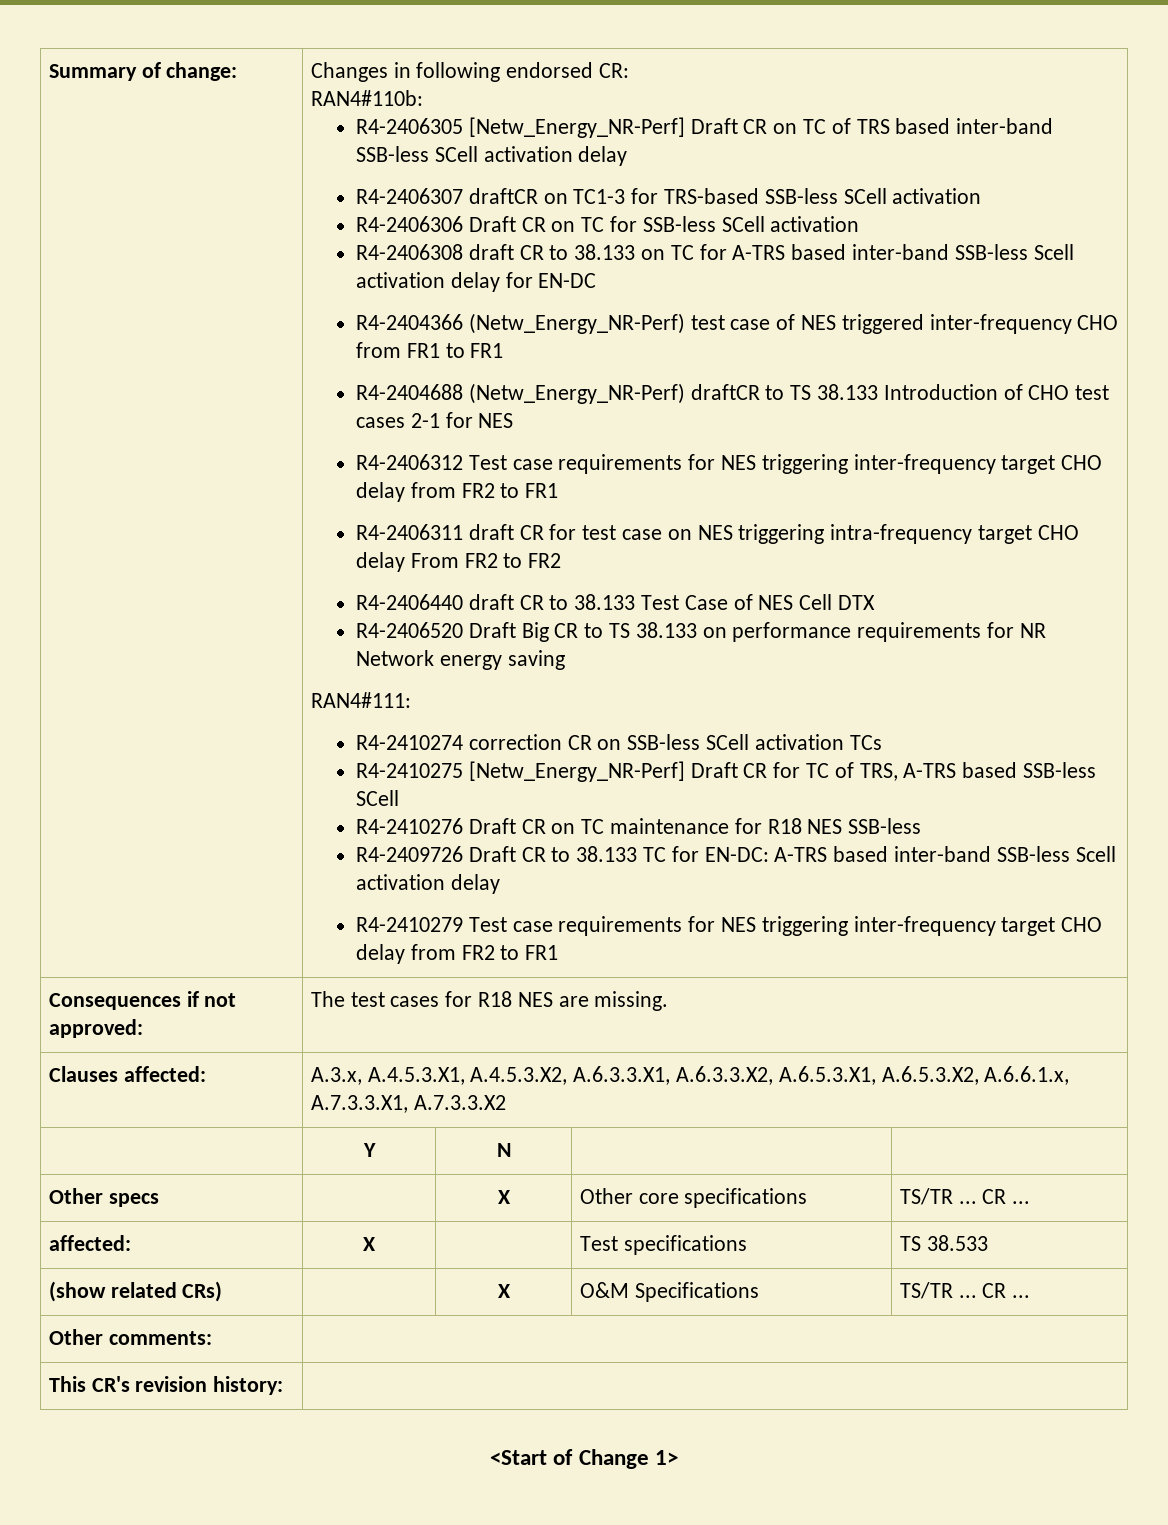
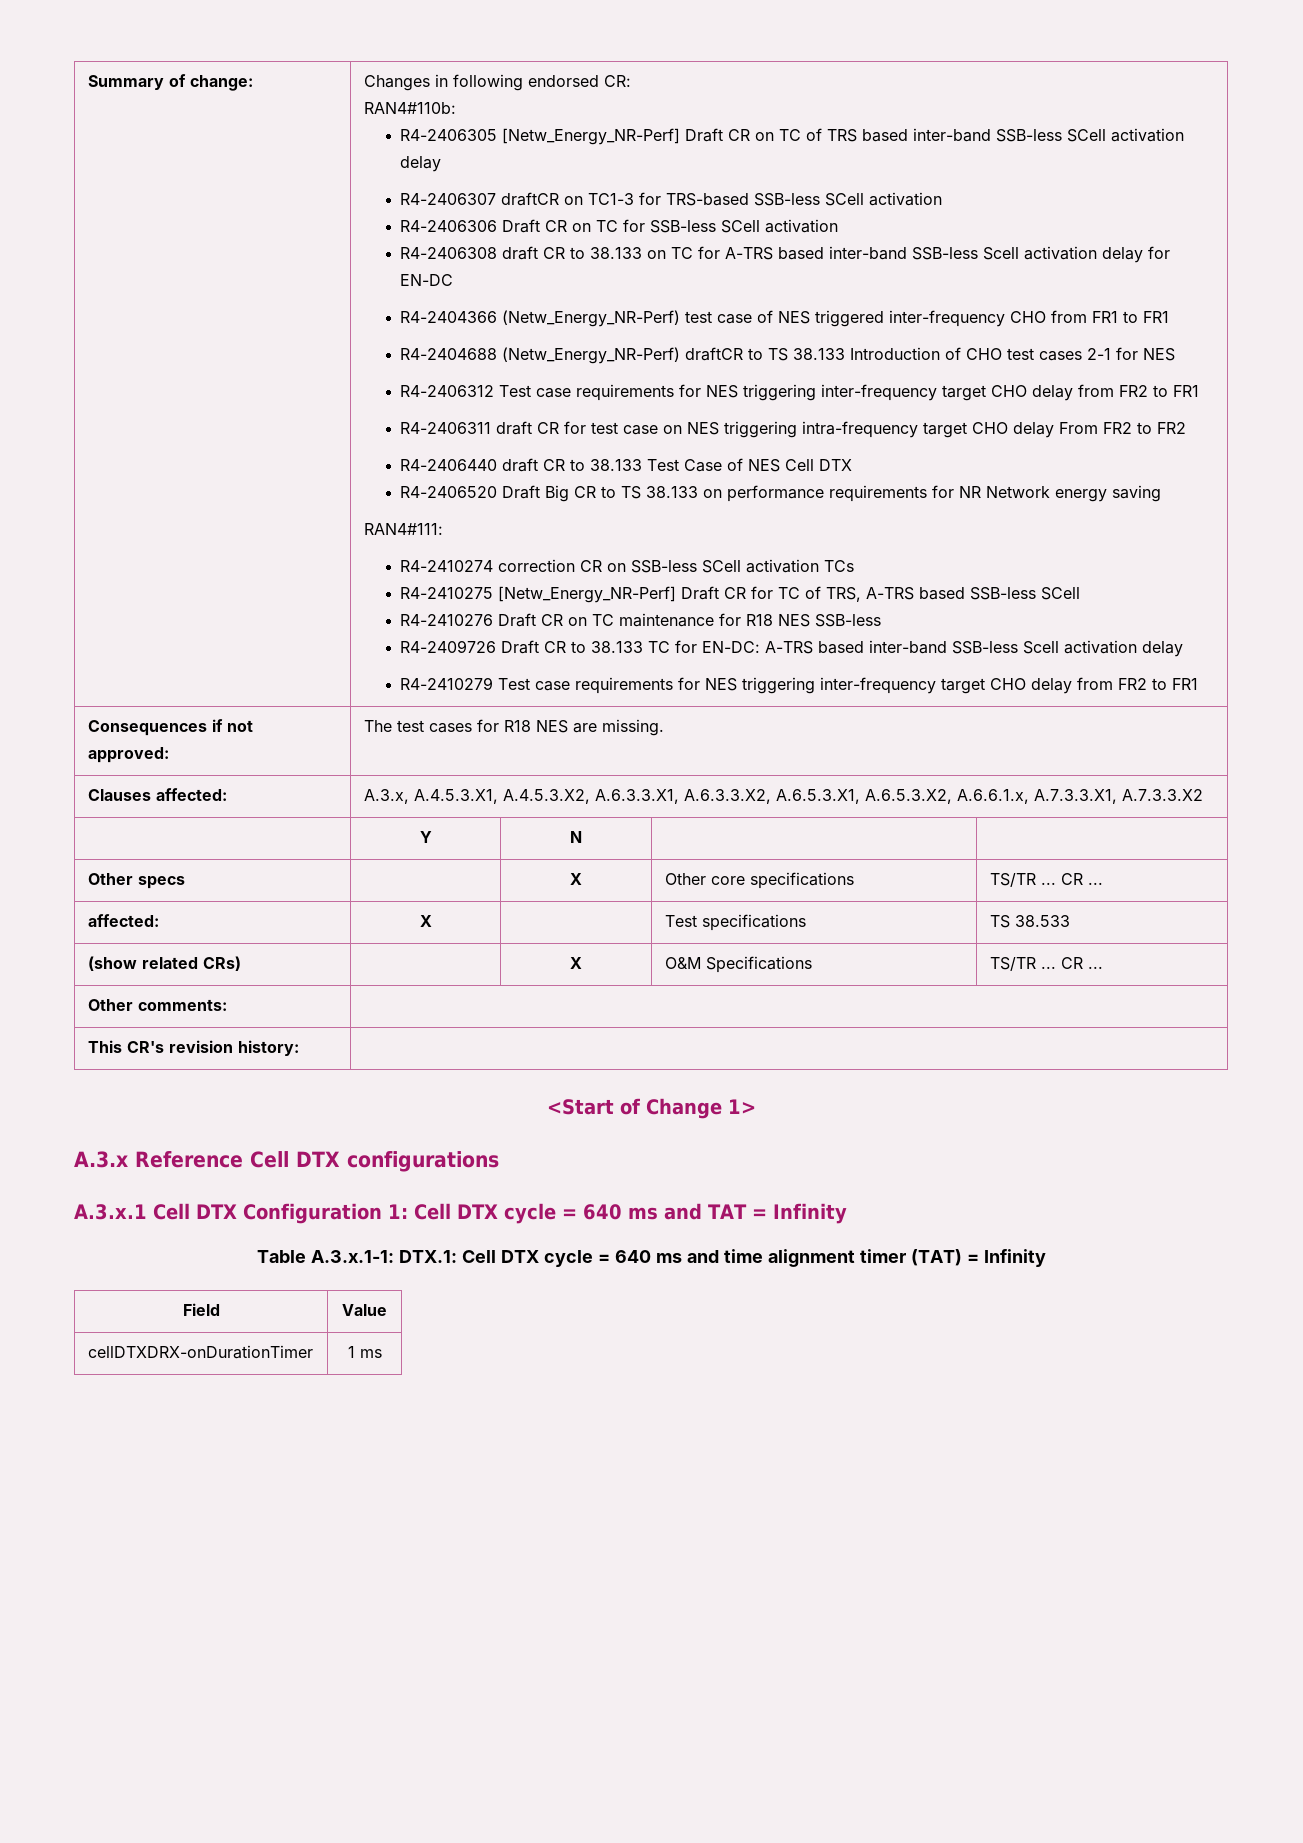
+ A.3.x Reference Cell DTX configurations
+ A.3.x.1 Cell DTX Configuration 1: Cell DTX cycle = 640 ms and TAT = Infinity
+ Table A.3.x.1-1: DTX.1: Cell DTX cycle = 640 ms and time alignment timer (TAT) = Infinity
+ Field | Value
+ cellDTXDRX-onDurationTimer | 1 ms

